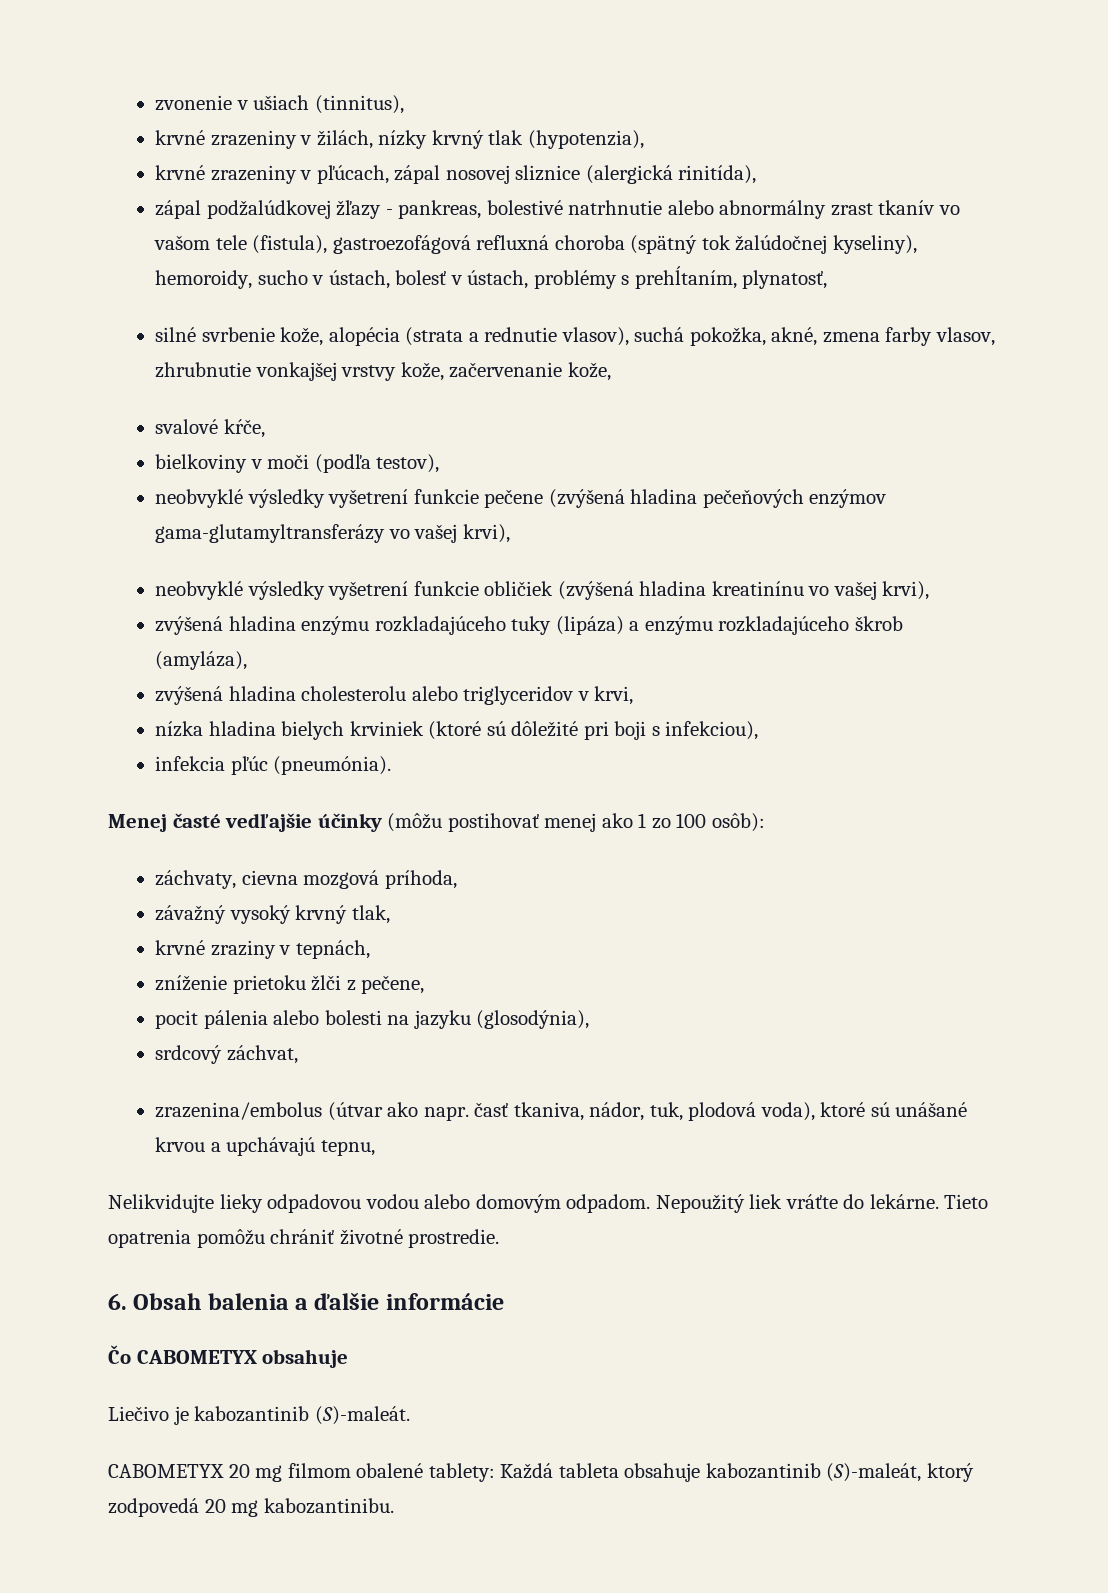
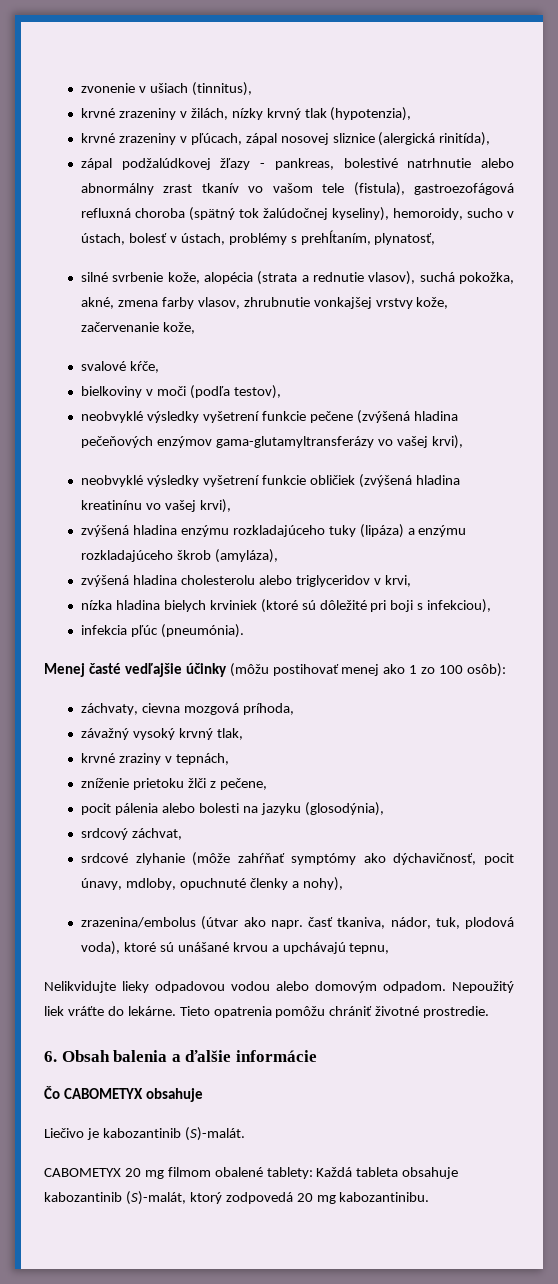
+ srdcové zlyhanie (môže zahŕňať symptómy ako dýchavičnosť, pocit únavy, mdloby, opuchnuté členky a nohy),
- Liečivo je kabozantinib (S)-maleát.
+ Liečivo je kabozantinib (S)-malát.
- CABOMETYX 20 mg filmom obalené tablety: Každá tableta obsahuje kabozantinib (S)-maleát, ktorý zodpovedá 20 mg kabozantinibu.
+ CABOMETYX 20 mg filmom obalené tablety: Každá tableta obsahuje kabozantinib (S)-malát, ktorý zodpovedá 20 mg kabozantinibu.

